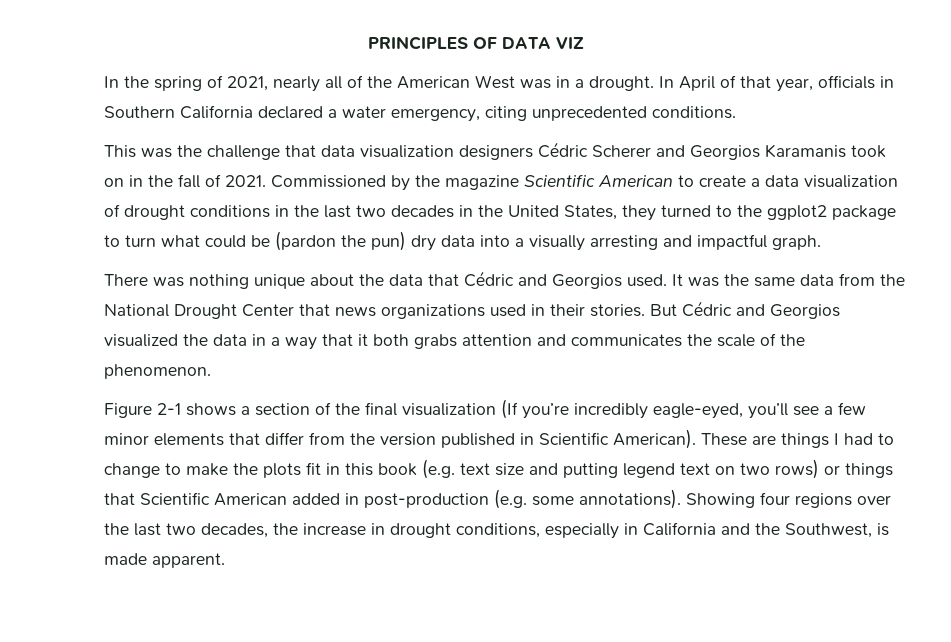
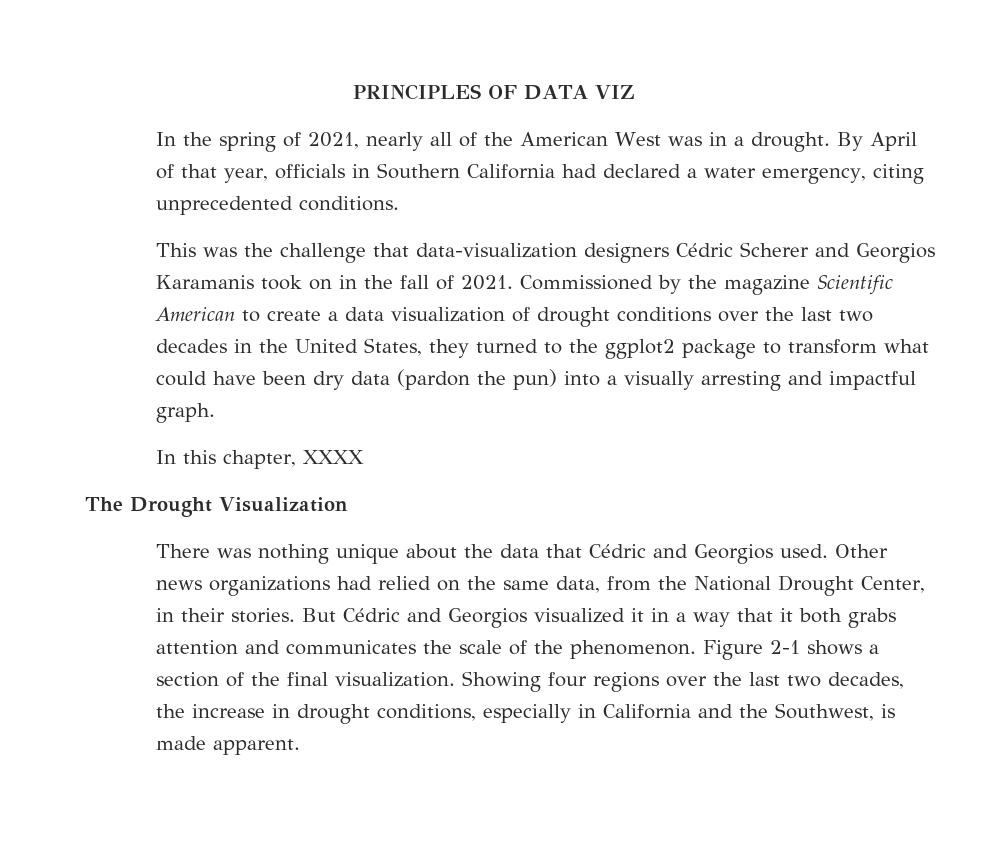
- In April of that year, officials in Southern California declared a water emergency, citing unprecedented conditions.
+ By April of that year, officials in Southern California had declared a water emergency, citing unprecedented conditions.
- This was the challenge that data visualization designers Cédric Scherer and Georgios Karamanis took on in the fall of 2021.
+ This was the challenge that data-visualization designers Cédric Scherer and Georgios Karamanis took on in the fall of 2021.
- Commissioned by the magazine Scientific American to create a data visualization of drought conditions in the last two decades in the United States, they turned to the ggplot2 package to turn what could be (pardon the pun) dry data into a visually arresting and impactful graph.
+ Commissioned by the magazine Scientific American to create a data visualization of drought conditions over the last two decades in the United States, they turned to the ggplot2 package to transform what could have been dry data (pardon the pun) into a visually arresting and impactful graph.
+ In this chapter, XXXX
+ The Drought Visualization
- It was the same data from the National Drought Center that news organizations used in their stories.
+ Other news organizations had relied on the same data, from the National Drought Center, in their stories.
- But Cédric and Georgios visualized the data in a way that it both grabs attention and communicates the scale of the phenomenon.
- Figure 2-1 shows a section of the final visualization (If you’re incredibly eagle-eyed, you’ll see a few minor elements that differ from the version published in Scientific American). These are things I had to change to make the plots fit in this book (e.g. text size and putting legend text on two rows) or things that Scientific American added in post-production (e.g. some annotations).
+ But Cédric and Georgios visualized it in a way that it both grabs attention and communicates the scale of the phenomenon. Figure 2-1 shows a section of the final visualization.

